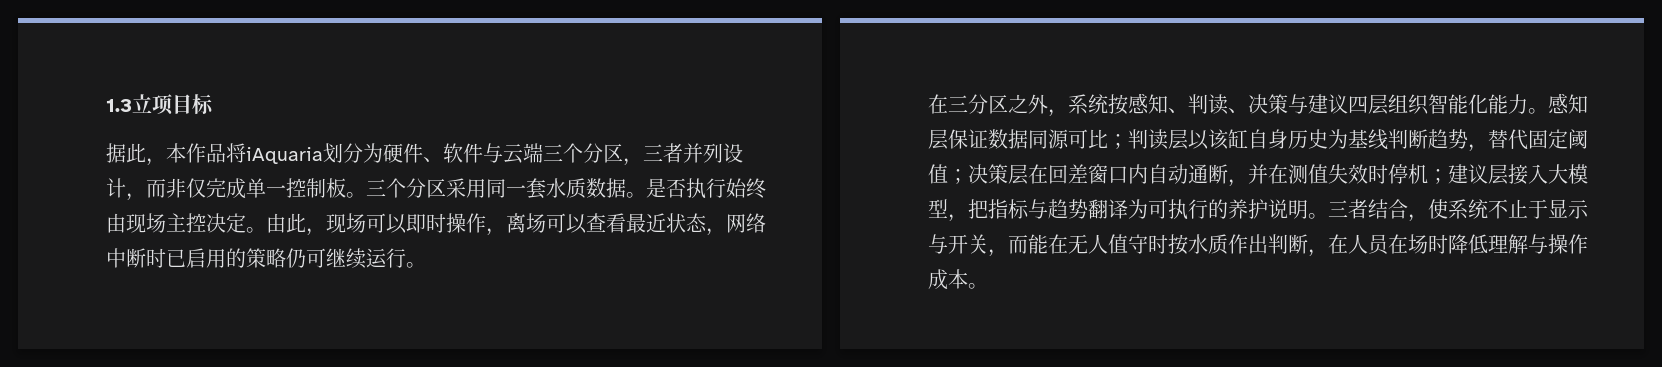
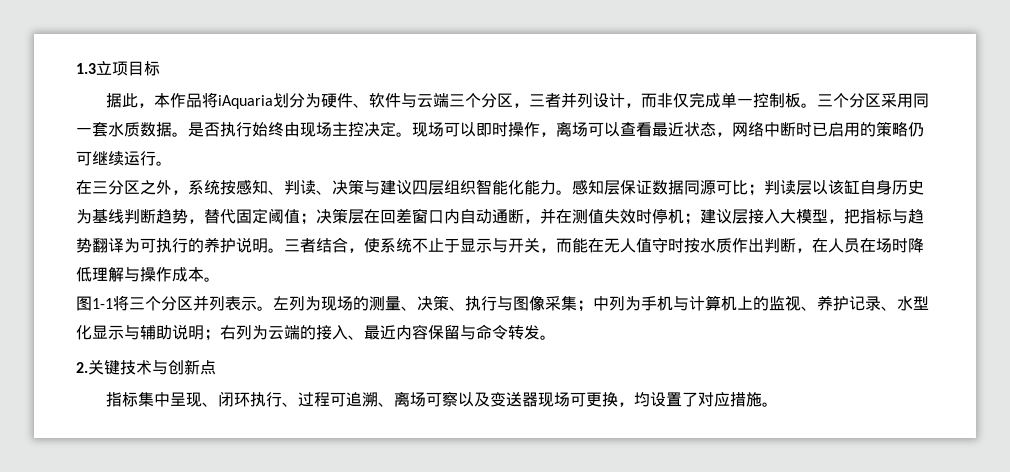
- 由此，现场可以即时操作，离场可以查看最近状态，网络中断时已启用的策略仍可继续运行。
+ 现场可以即时操作，离场可以查看最近状态，网络中断时已启用的策略仍可继续运行。
+ 图1-1将三个分区并列表示。左列为现场的测量、决策、执行与图像采集；中列为手机与计算机上的监视、养护记录、水型化显示与辅助说明；右列为云端的接入、最近内容保留与命令转发。
+ 2.关键技术与创新点
+ 指标集中呈现、闭环执行、过程可追溯、离场可察以及变送器现场可更换，均设置了对应措施。

